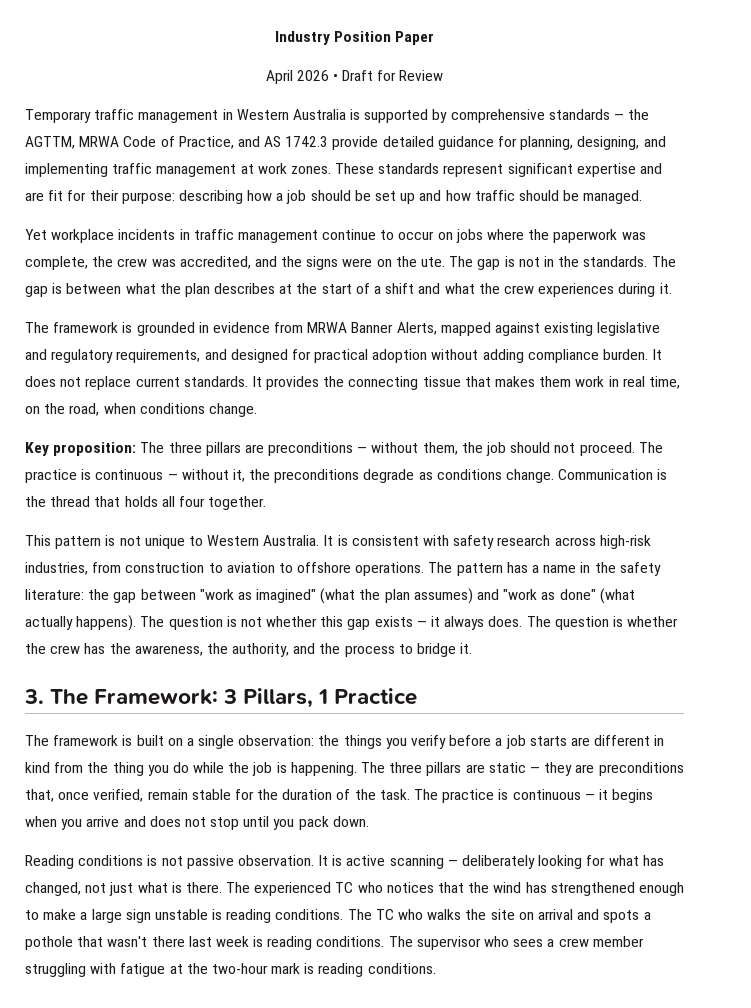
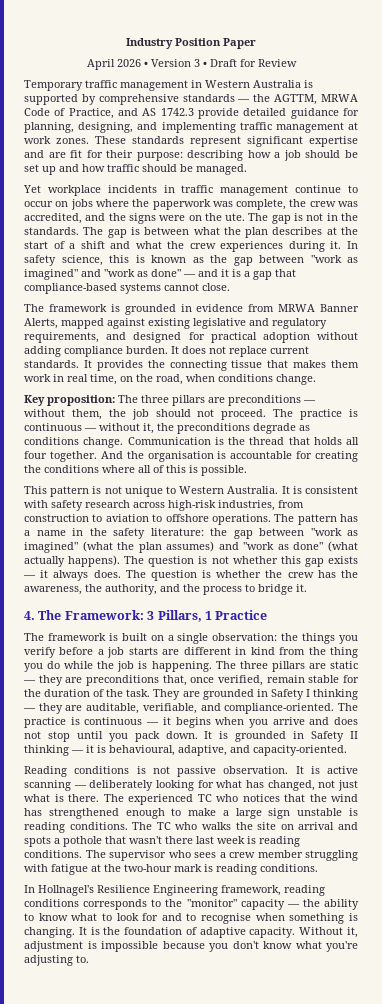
- April 2026 • Draft for Review
+ April 2026 • Version 3 • Draft for Review
+ In safety science, this is known as the gap between "work as imagined" and "work as done" — and it is a gap that compliance-based systems cannot close.
+ And the organisation is accountable for creating the conditions where all of this is possible.
- 3. The Framework: 3 Pillars, 1 Practice
+ 4. The Framework: 3 Pillars, 1 Practice
+ They are grounded in Safety I thinking — they are auditable, verifiable, and compliance-oriented.
+ It is grounded in Safety II thinking — it is behavioural, adaptive, and capacity-oriented.
+ In Hollnagel's Resilience Engineering framework, reading conditions corresponds to the "monitor" capacity — the ability to know what to look for and to recognise when something is changing. It is the foundation of adaptive capacity. Without it, adjustment is impossible because you don't know what you're adjusting to.

